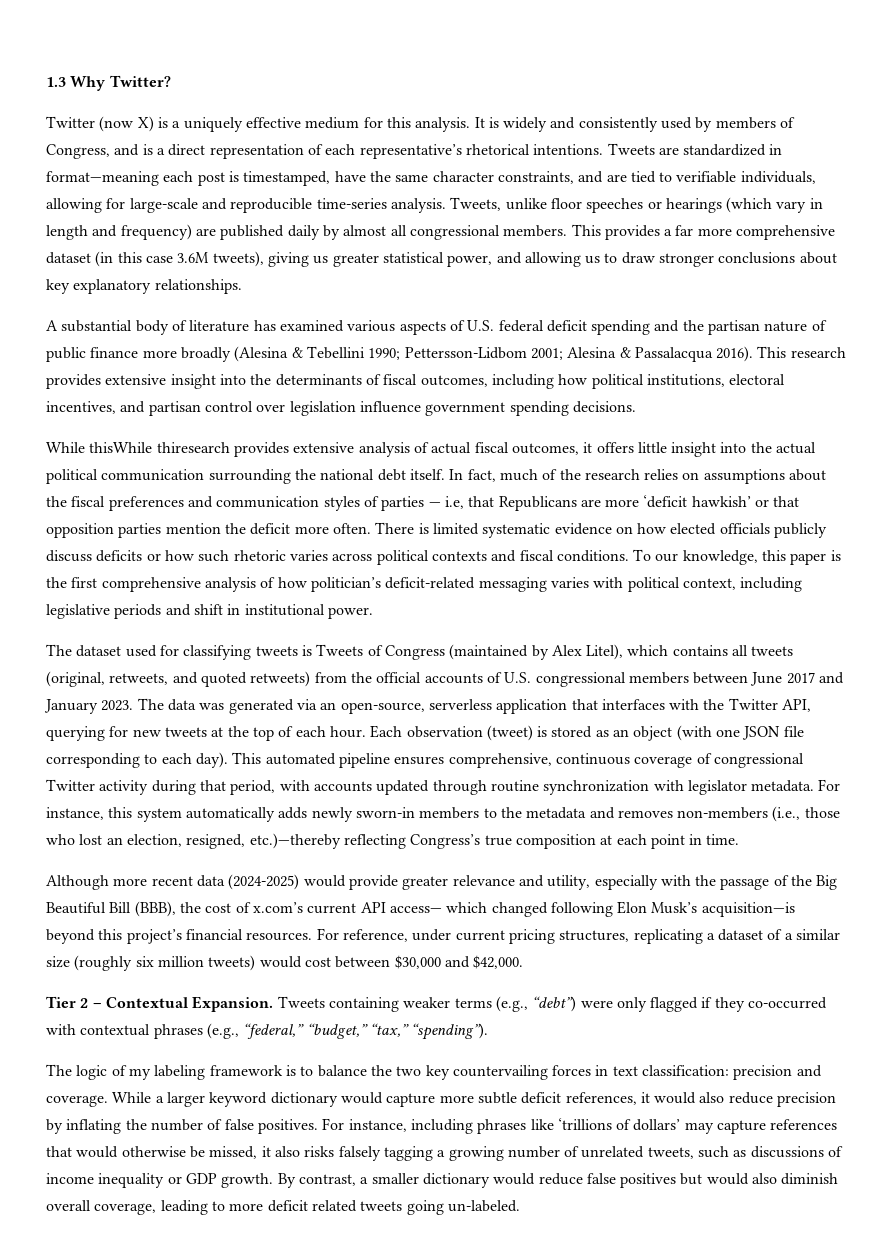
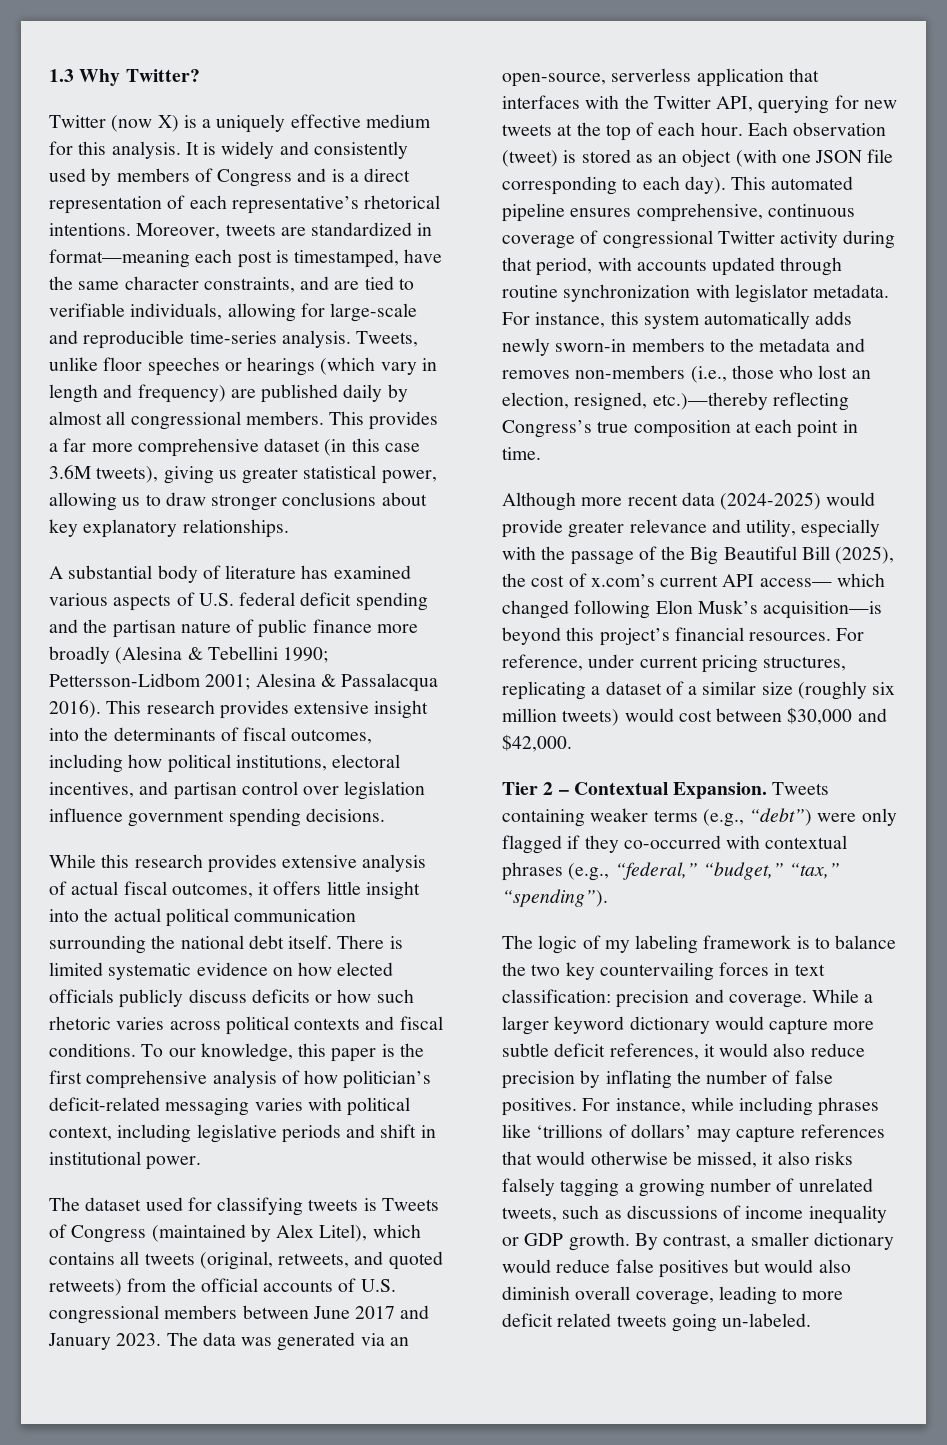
- It is widely and consistently used by members of Congress, and is a direct representation of each representative’s rhetorical intentions.
+ It is widely and consistently used by members of Congress and is a direct representation of each representative’s rhetorical intentions.
- Tweets are standardized in format—meaning each post is timestamped, have the same character constraints, and are tied to verifiable individuals, allowing for large-scale and reproducible time-series analysis.
+ Moreover, tweets are standardized in format—meaning each post is timestamped, have the same character constraints, and are tied to verifiable individuals, allowing for large-scale and reproducible time-series analysis.
- This provides a far more comprehensive dataset (in this case 3.6M tweets), giving us greater statistical power, and allowing us to draw stronger conclusions about key explanatory relationships.
+ This provides a far more comprehensive dataset (in this case 3.6M tweets), giving us greater statistical power, allowing us to draw stronger conclusions about key explanatory relationships.
- While thisWhile thiresearch provides extensive analysis of actual fiscal outcomes, it offers little insight into the actual political communication surrounding the national debt itself.
+ While this research provides extensive analysis of actual fiscal outcomes, it offers little insight into the actual political communication surrounding the national debt itself.
- In fact, much of the research relies on assumptions about the fiscal preferences and communication styles of parties — i.e, that Republicans are more ‘deficit hawkish’ or that opposition parties mention the deficit more often.
- Although more recent data (2024-2025) would provide greater relevance and utility, especially with the passage of the Big Beautiful Bill (BBB), the cost of x.com’s current API access— which changed following Elon Musk’s acquisition—is beyond this project’s financial resources.
+ Although more recent data (2024-2025) would provide greater relevance and utility, especially with the passage of the Big Beautiful Bill (2025), the cost of x.com’s current API access— which changed following Elon Musk’s acquisition—is beyond this project’s financial resources.
- For instance, including phrases like ‘trillions of dollars’ may capture references that would otherwise be missed, it also risks falsely tagging a growing number of unrelated tweets, such as discussions of income inequality or GDP growth.
+ For instance, while including phrases like ‘trillions of dollars’ may capture references that would otherwise be missed, it also risks falsely tagging a growing number of unrelated tweets, such as discussions of income inequality or GDP growth.

